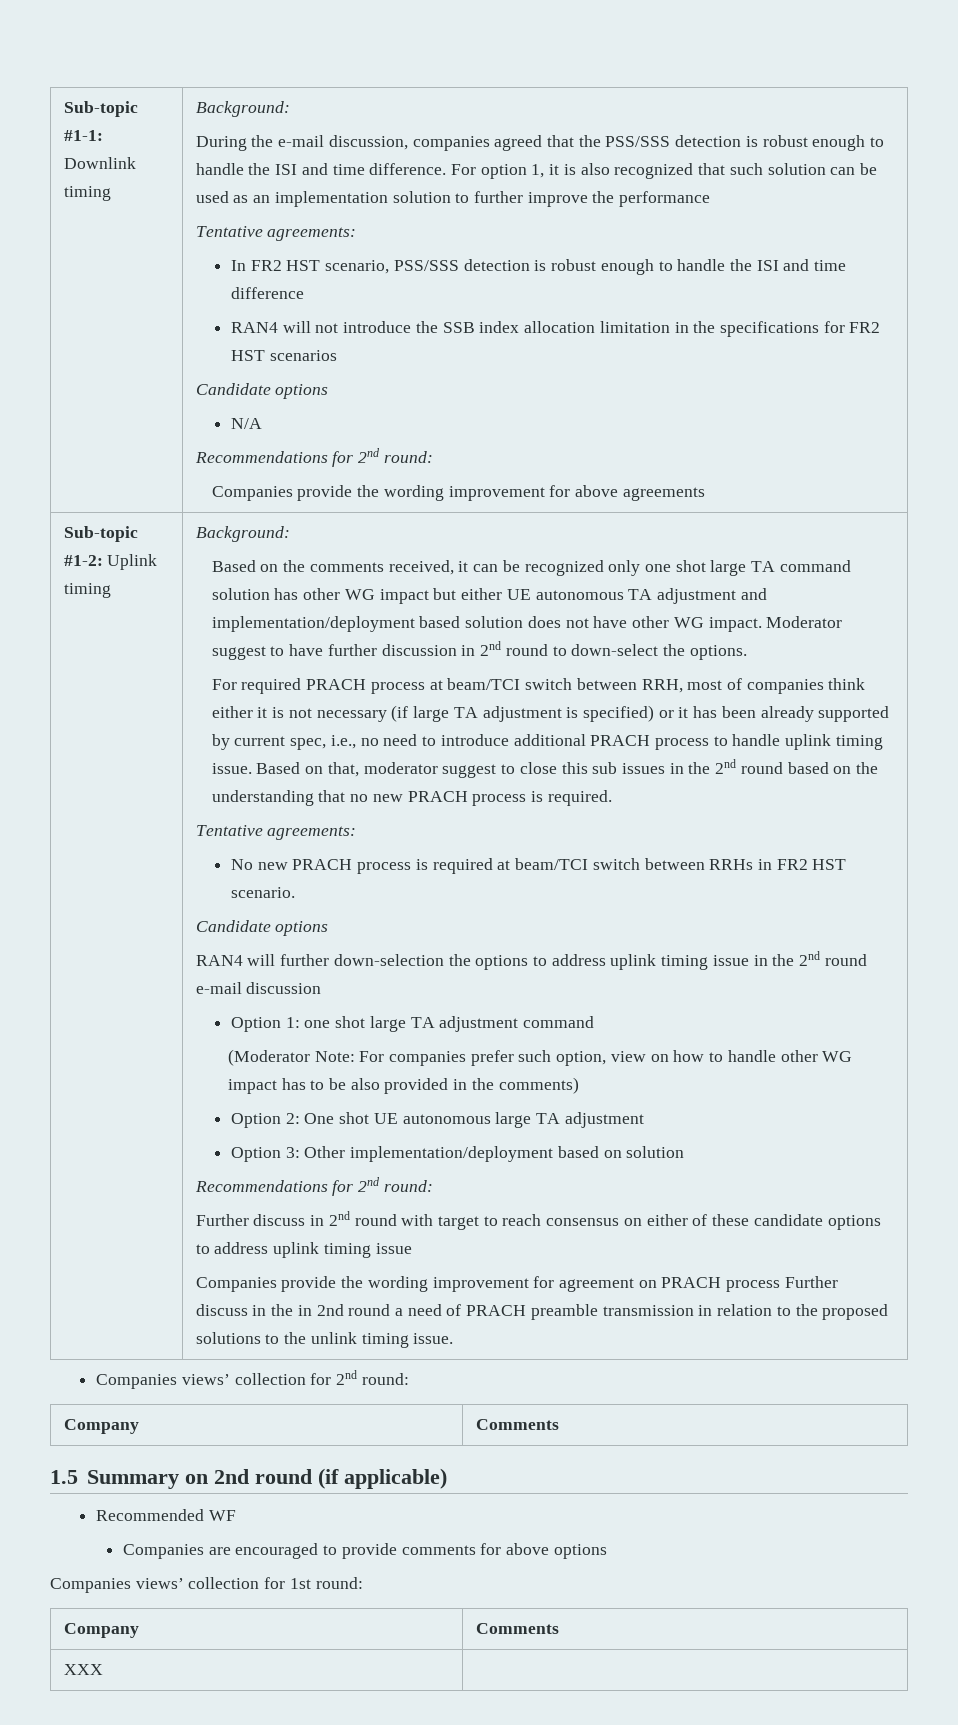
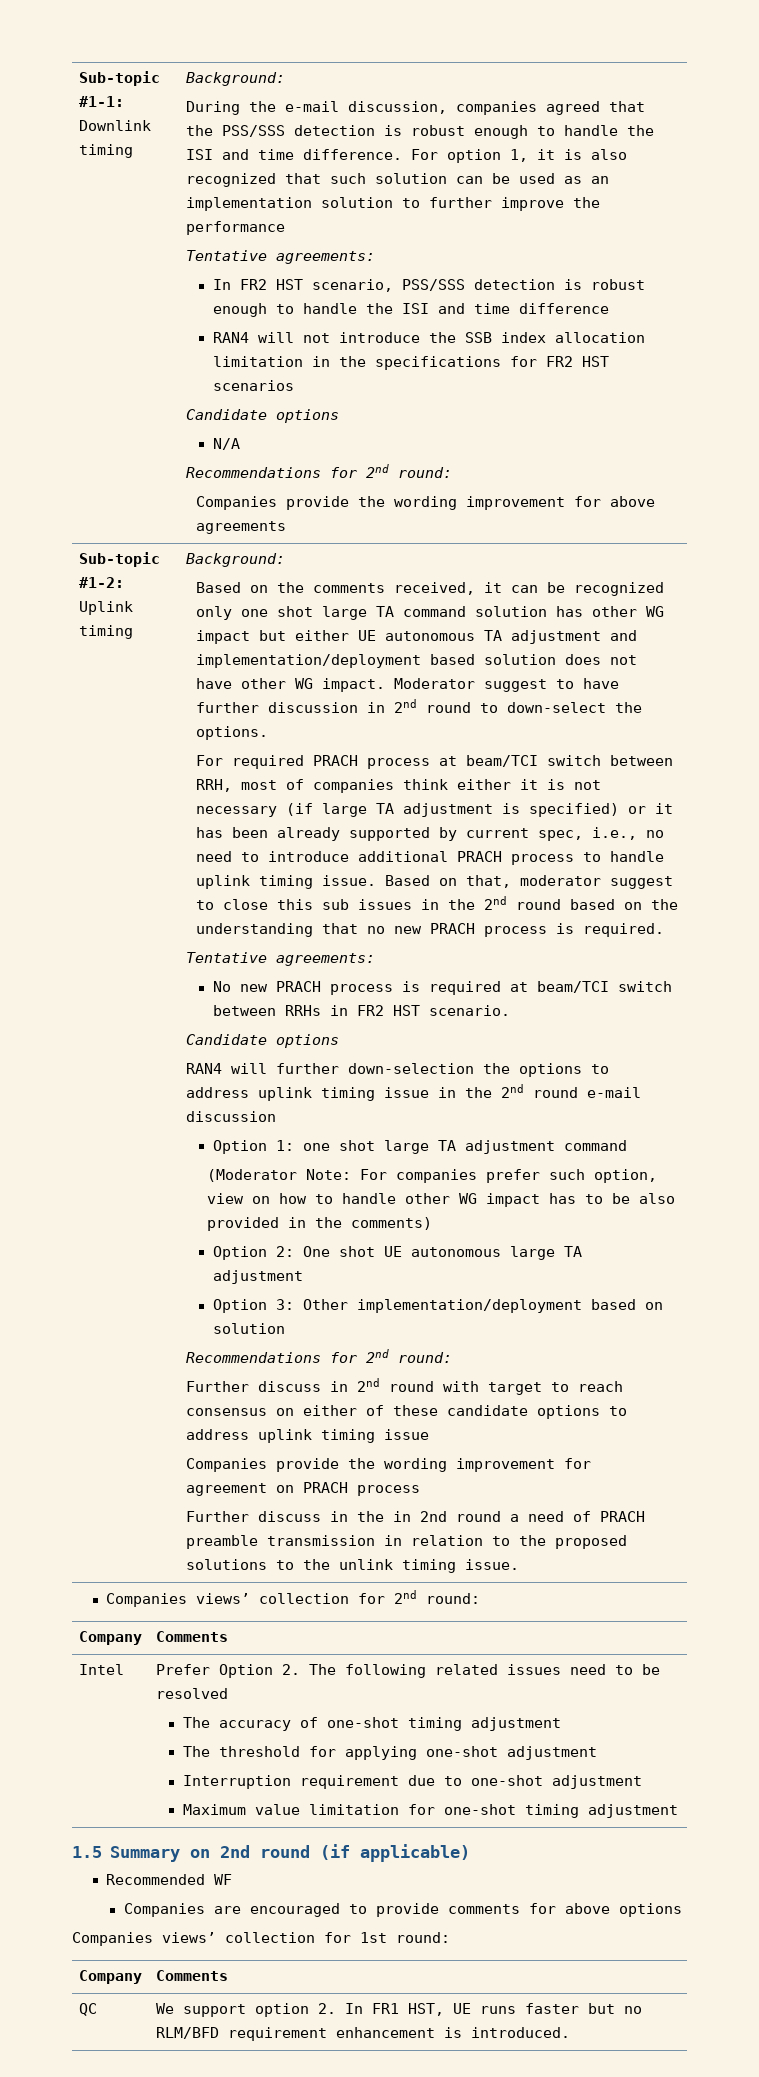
- Companies provide the wording improvement for agreement on PRACH process Further discuss in the in 2nd round a need of PRACH preamble transmission in relation to the proposed solutions to the unlink timing issue.
+ Companies provide the wording improvement for agreement on PRACH process
+ Further discuss in the in 2nd round a need of PRACH preamble transmission in relation to the proposed solutions to the unlink timing issue.
+ Intel | Prefer Option 2. The following related issues need to be resolved
+ The accuracy of one-shot timing adjustment
+ The threshold for applying one-shot adjustment
+ Interruption requirement due to one-shot adjustment
+ Maximum value limitation for one-shot timing adjustment
- XXX |
+ QC | We support option 2. In FR1 HST, UE runs faster but no RLM/BFD requirement enhancement is introduced.

